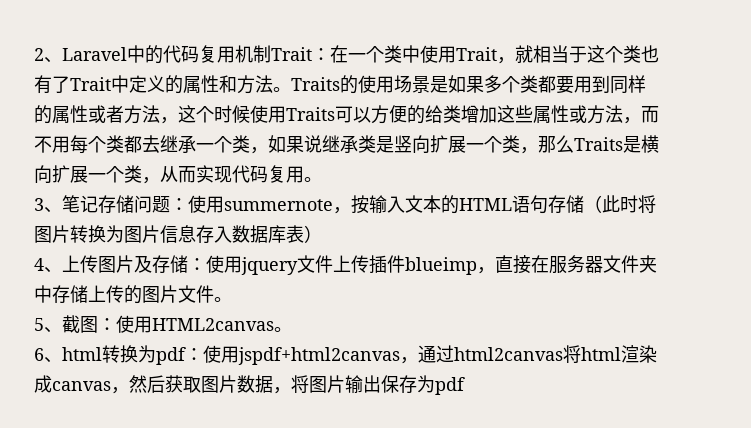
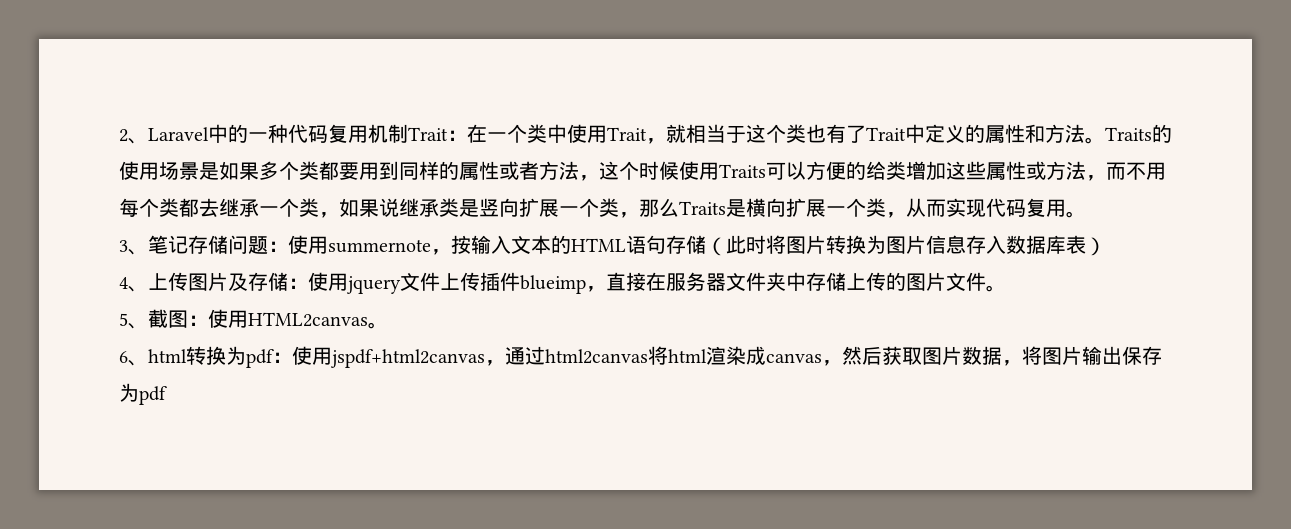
- 2、Laravel中的代码复用机制Trait：在一个类中使用Trait，就相当于这个类也有了Trait中定义的属性和方法。
+ 2、Laravel中的一种代码复用机制Trait：在一个类中使用Trait，就相当于这个类也有了Trait中定义的属性和方法。

